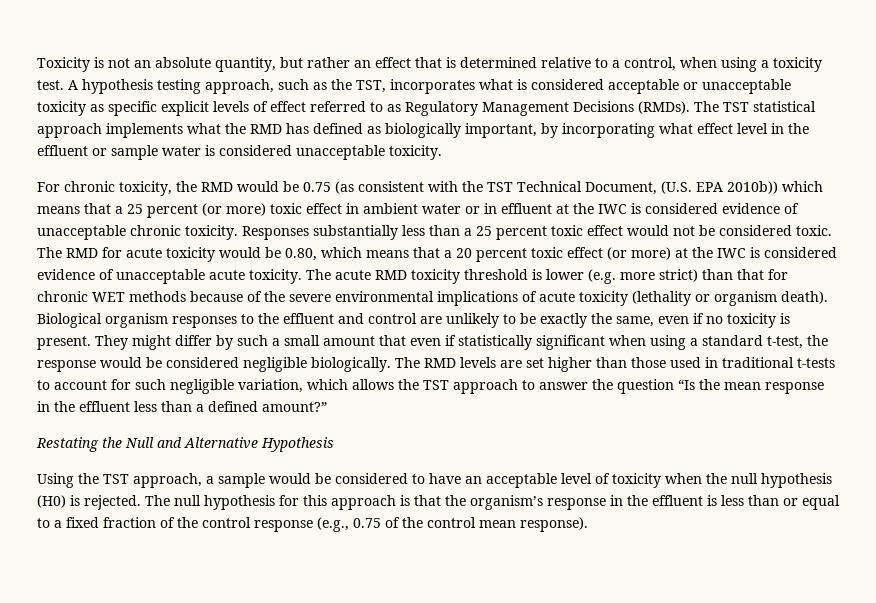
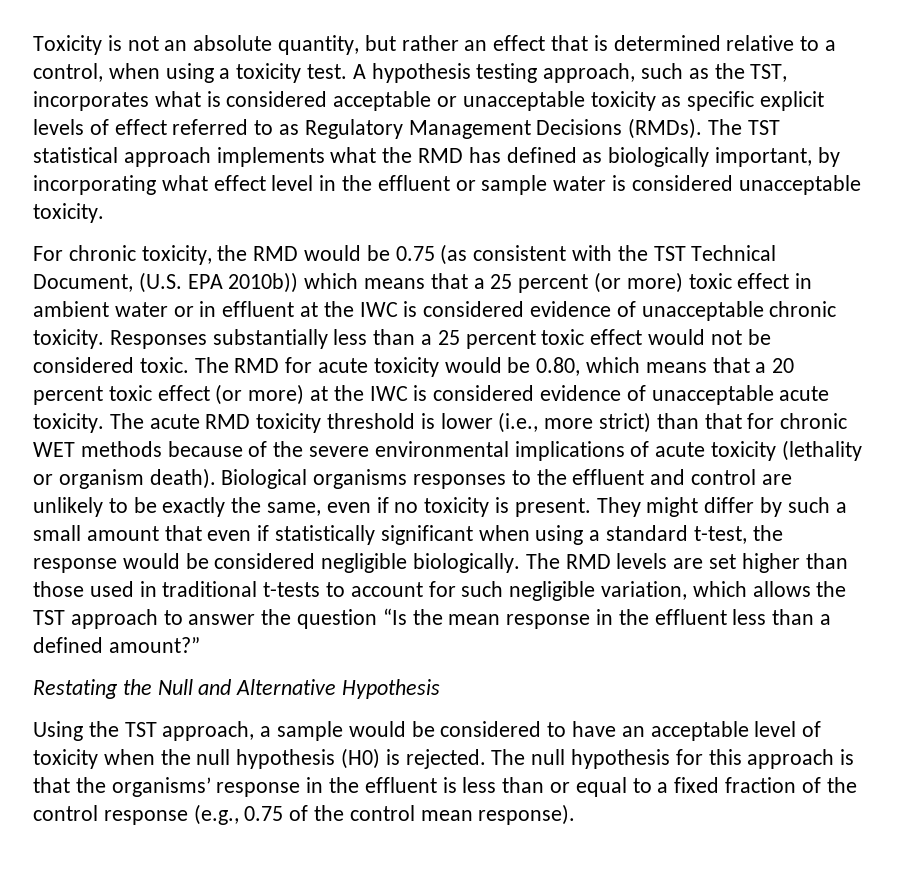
- The acute RMD toxicity threshold is lower (e.g. more strict) than that for chronic WET methods because of the severe environmental implications of acute toxicity (lethality or organism death).
+ The acute RMD toxicity threshold is lower (i.e., more strict) than that for chronic WET methods because of the severe environmental implications of acute toxicity (lethality or organism death).
- Biological organism responses to the effluent and control are unlikely to be exactly the same, even if no toxicity is present.
+ Biological organisms responses to the effluent and control are unlikely to be exactly the same, even if no toxicity is present.
- The null hypothesis for this approach is that the organism’s response in the effluent is less than or equal to a fixed fraction of the control response (e.g., 0.75 of the control mean response).
+ The null hypothesis for this approach is that the organisms’ response in the effluent is less than or equal to a fixed fraction of the control response (e.g., 0.75 of the control mean response).

